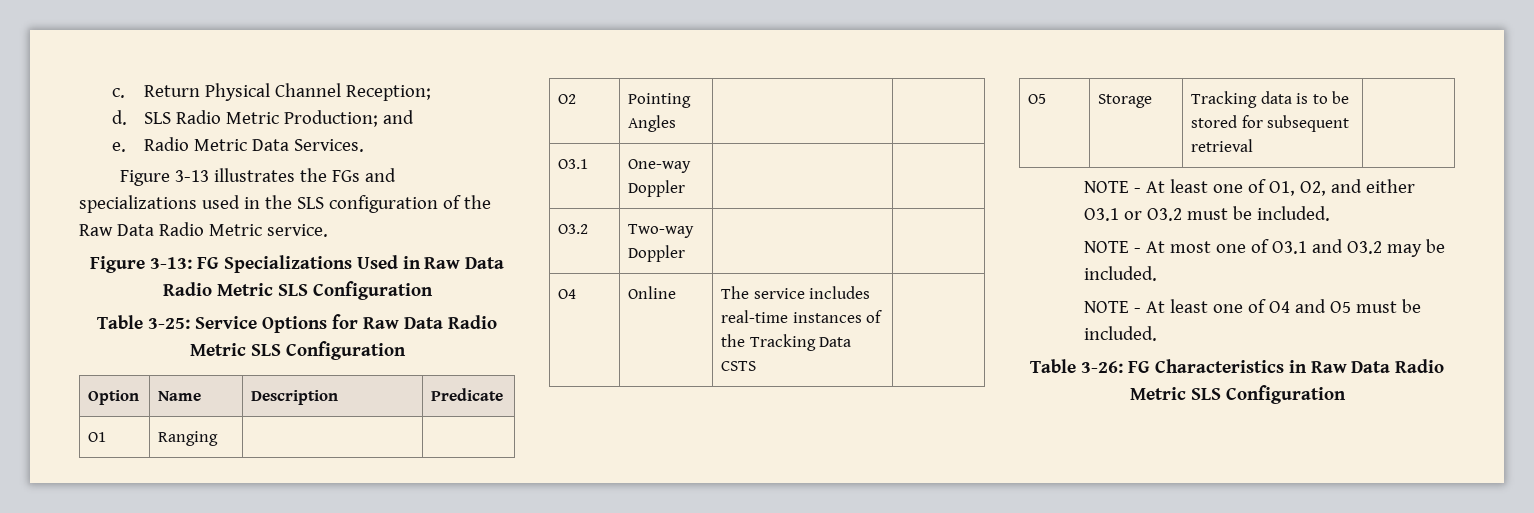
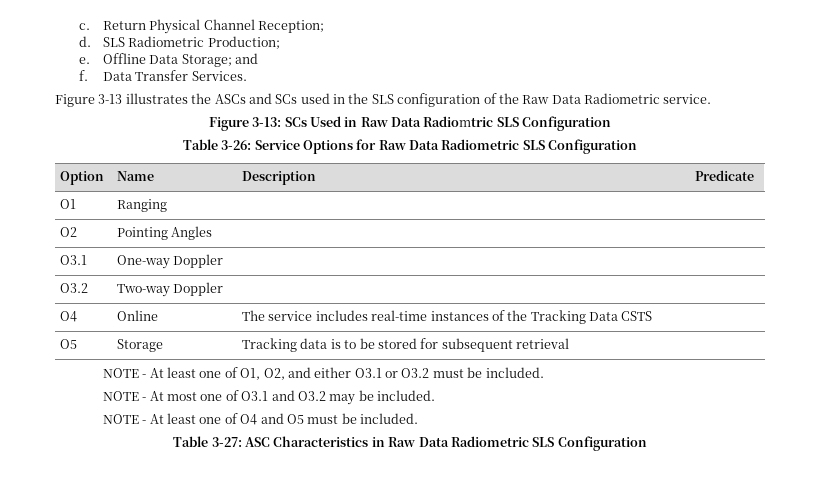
- SLS Radio Metric Production; and
- e. Radio Metric Data Services.
+ SLS Radiometric Production;
+ e. Offline Data Storage; and
+ f. Data Transfer Services.
- Figure 3-13 illustrates the FGs and specializations used in the SLS configuration of the Raw Data Radio Metric service.
+ Figure 3-13 illustrates the ASCs and SCs used in the SLS configuration of the Raw Data Radiometric service.
- Figure 3-13: FG Specializations Used in Raw Data Radio Metric SLS Configuration
+ Figure 3-13: SCs Used in Raw Data Radiomtric SLS Configuration
- Table 3-25: Service Options for Raw Data Radio Metric SLS Configuration
+ Table 3-26: Service Options for Raw Data Radiometric SLS Configuration
- Table 3-26: FG Characteristics in Raw Data Radio Metric SLS Configuration
+ Table 3-27: ASC Characteristics in Raw Data Radiometric SLS Configuration

